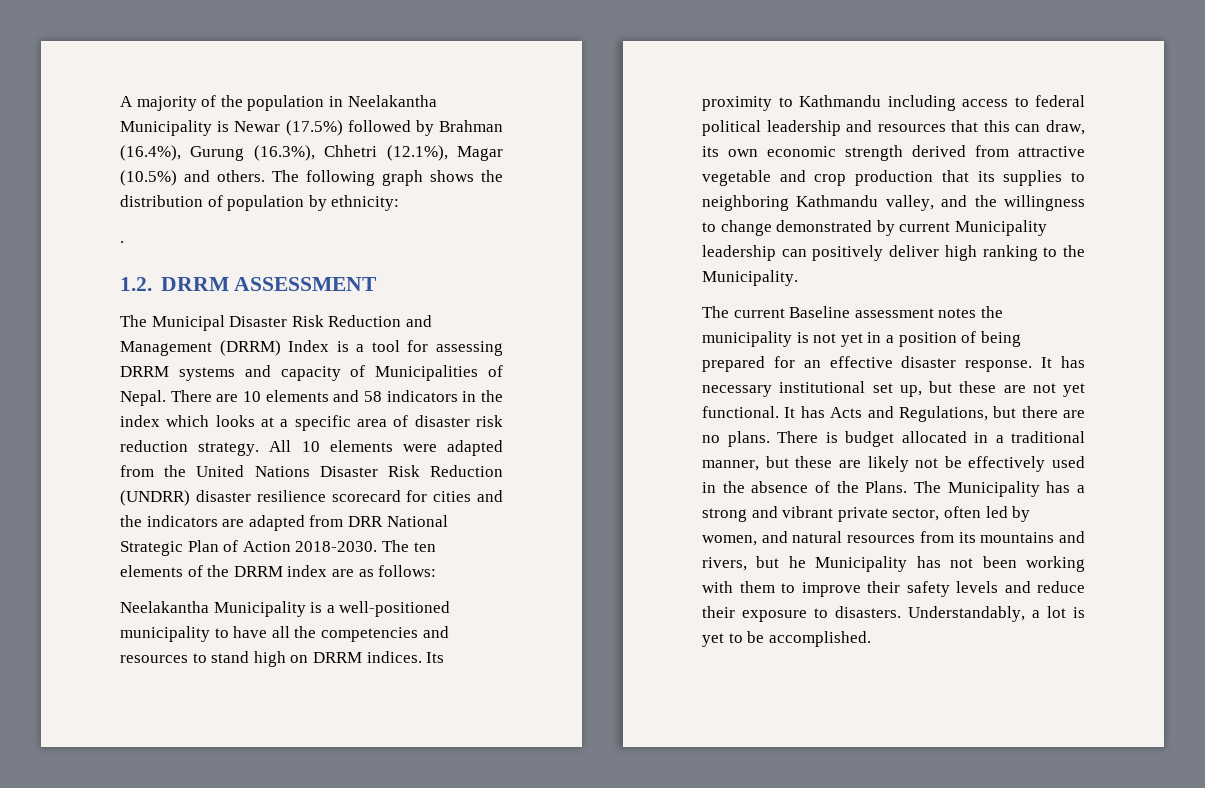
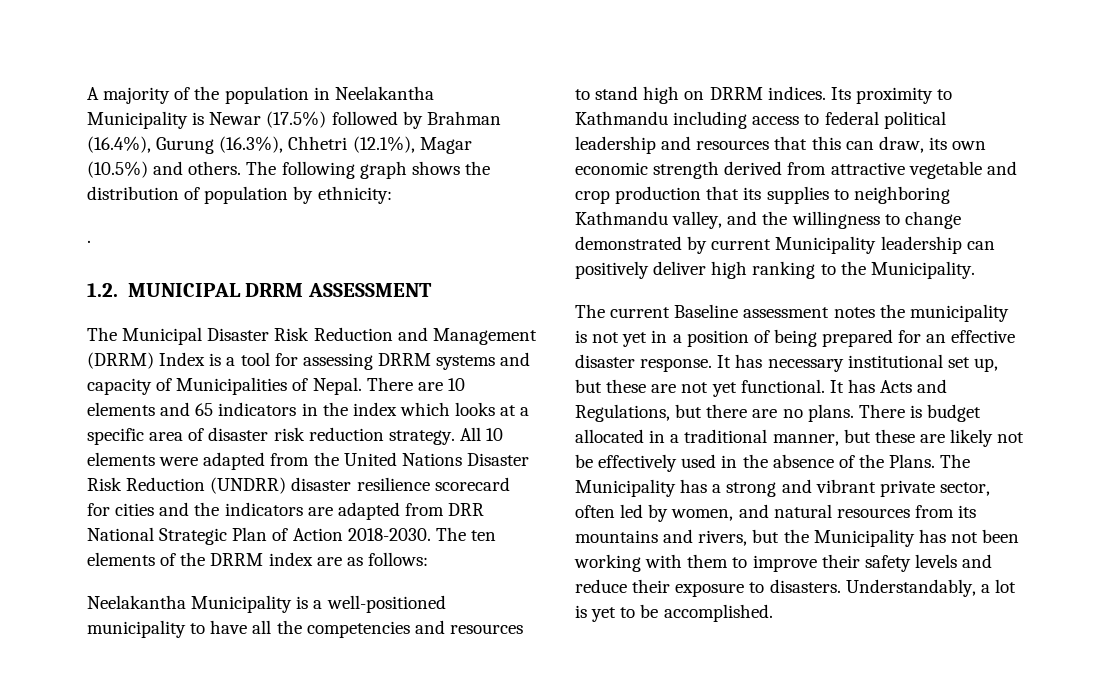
- 1.2. DRRM ASSESSMENT
+ 1.2. MUNICIPAL DRRM ASSESSMENT
- There are 10 elements and 58 indicators in the index which looks at a specific area of disaster risk reduction strategy.
+ There are 10 elements and 65 indicators in the index which looks at a specific area of disaster risk reduction strategy.
- The Municipality has a strong and vibrant private sector, often led by women, and natural resources from its mountains and rivers, but he Municipality has not been working with them to improve their safety levels and reduce their exposure to disasters.
+ The Municipality has a strong and vibrant private sector, often led by women, and natural resources from its mountains and rivers, but the Municipality has not been working with them to improve their safety levels and reduce their exposure to disasters.

